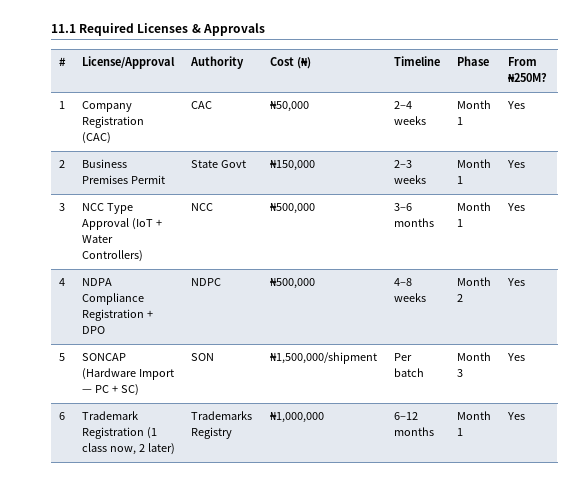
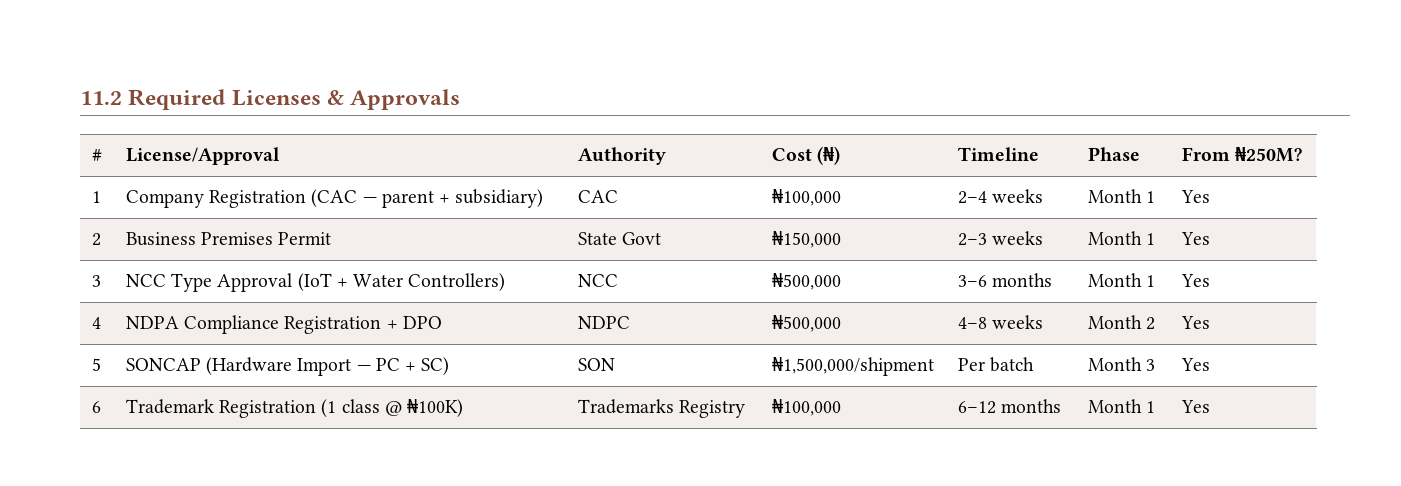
- 11.1 Required Licenses & Approvals
+ 11.2 Required Licenses & Approvals
- 1 | Company Registration (CAC) | CAC | ₦50,000 | 2–4 weeks | Month 1 | Yes
+ 1 | Company Registration (CAC — parent + subsidiary) | CAC | ₦100,000 | 2–4 weeks | Month 1 | Yes
- 6 | Trademark Registration (1 class now, 2 later) | Trademarks Registry | ₦1,000,000 | 6–12 months | Month 1 | Yes
+ 6 | Trademark Registration (1 class @ ₦100K) | Trademarks Registry | ₦100,000 | 6–12 months | Month 1 | Yes

